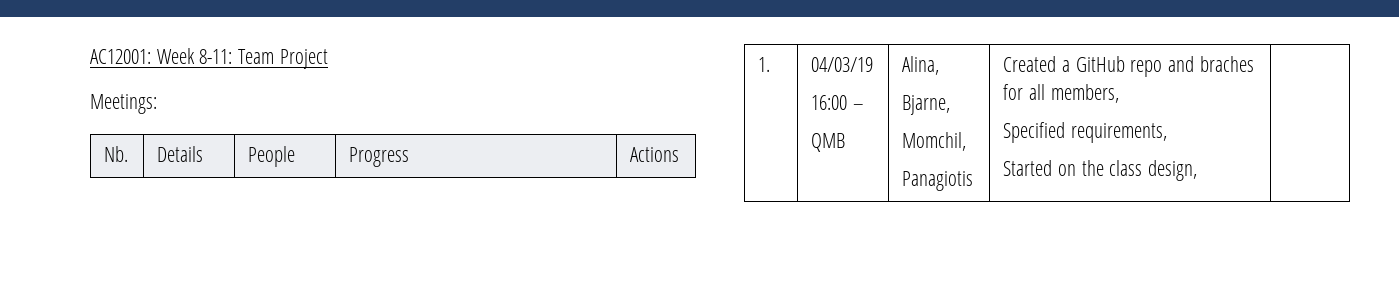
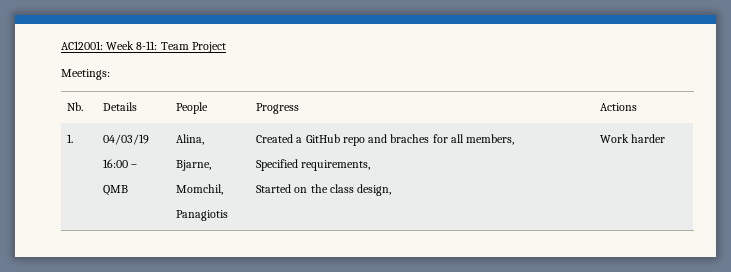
  1. | 04/03/19
  16:00 –
  QMB | Alina,
  Bjarne,
  Momchil,
  Panagiotis | Created a GitHub repo and braches for all members,
  Specified requirements,
- Started on the class design, |
+ Started on the class design, | Work harder

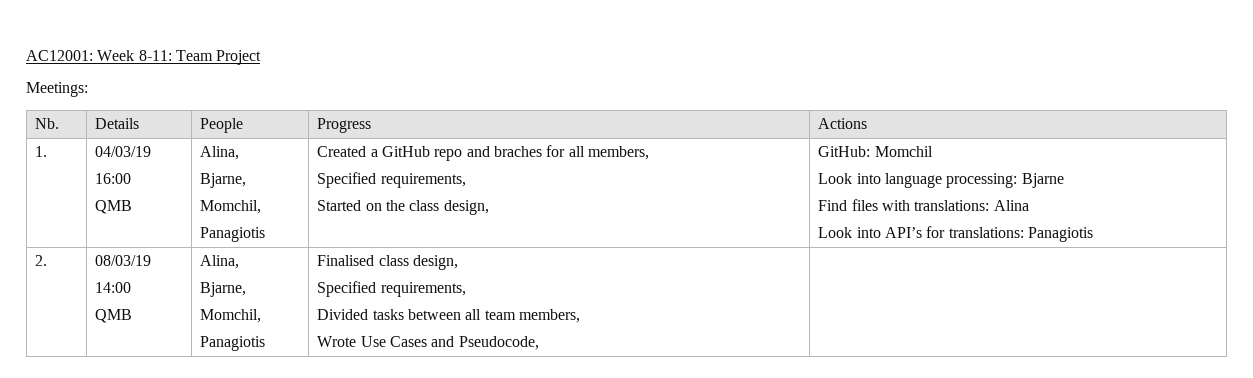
- 16:00 –
+ 16:00
- Work harder
+ GitHub: Momchil
+ Look into language processing: Bjarne
+ Find files with translations: Alina
+ Look into API’s for translations: Panagiotis
+ 2. | 08/03/19
+ 14:00
+ QMB | Alina,
+ Bjarne,
+ Momchil,
+ Panagiotis | Finalised class design,
+ Specified requirements,
+ Divided tasks between all team members,
+ Wrote Use Cases and Pseudocode, |

